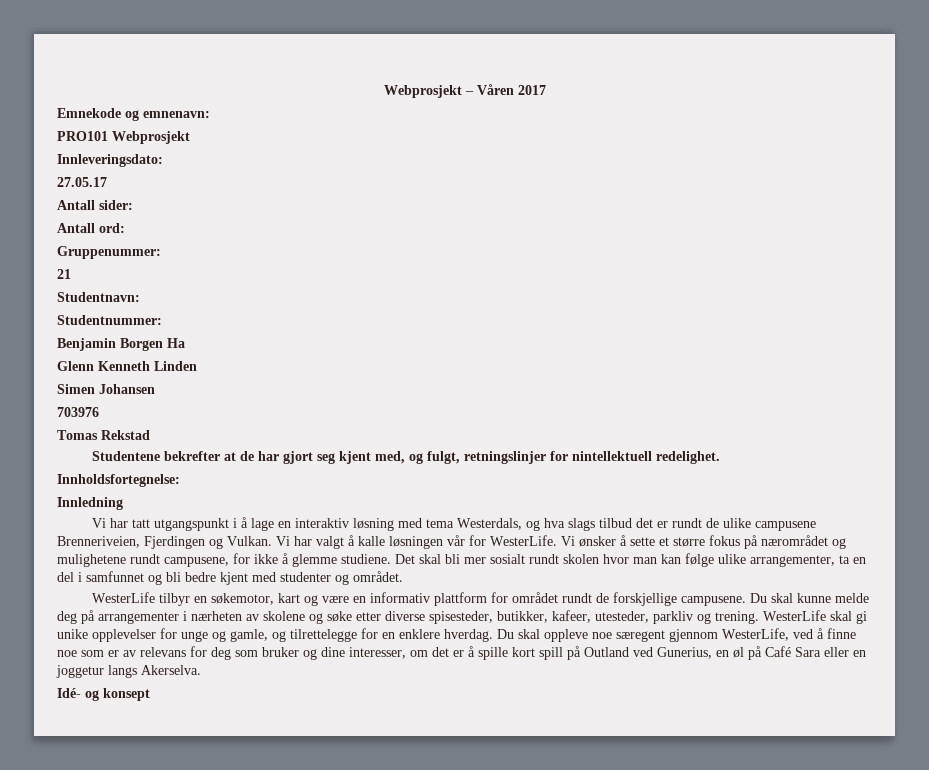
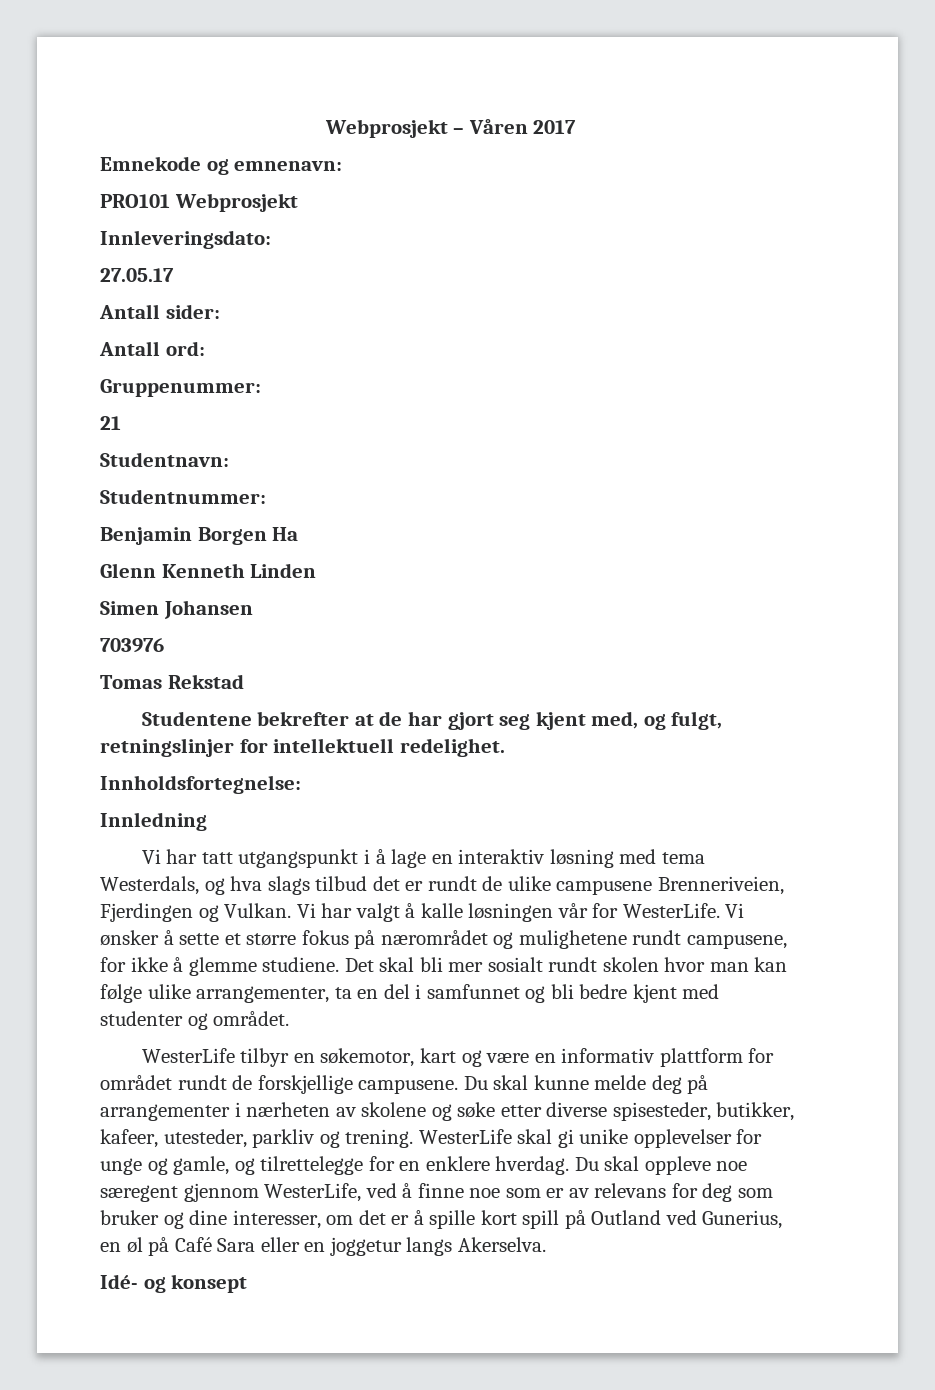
- Studentene bekrefter at de har gjort seg kjent med, og fulgt, retningslinjer for nintellektuell redelighet.
+ Studentene bekrefter at de har gjort seg kjent med, og fulgt, retningslinjer for intellektuell redelighet.

